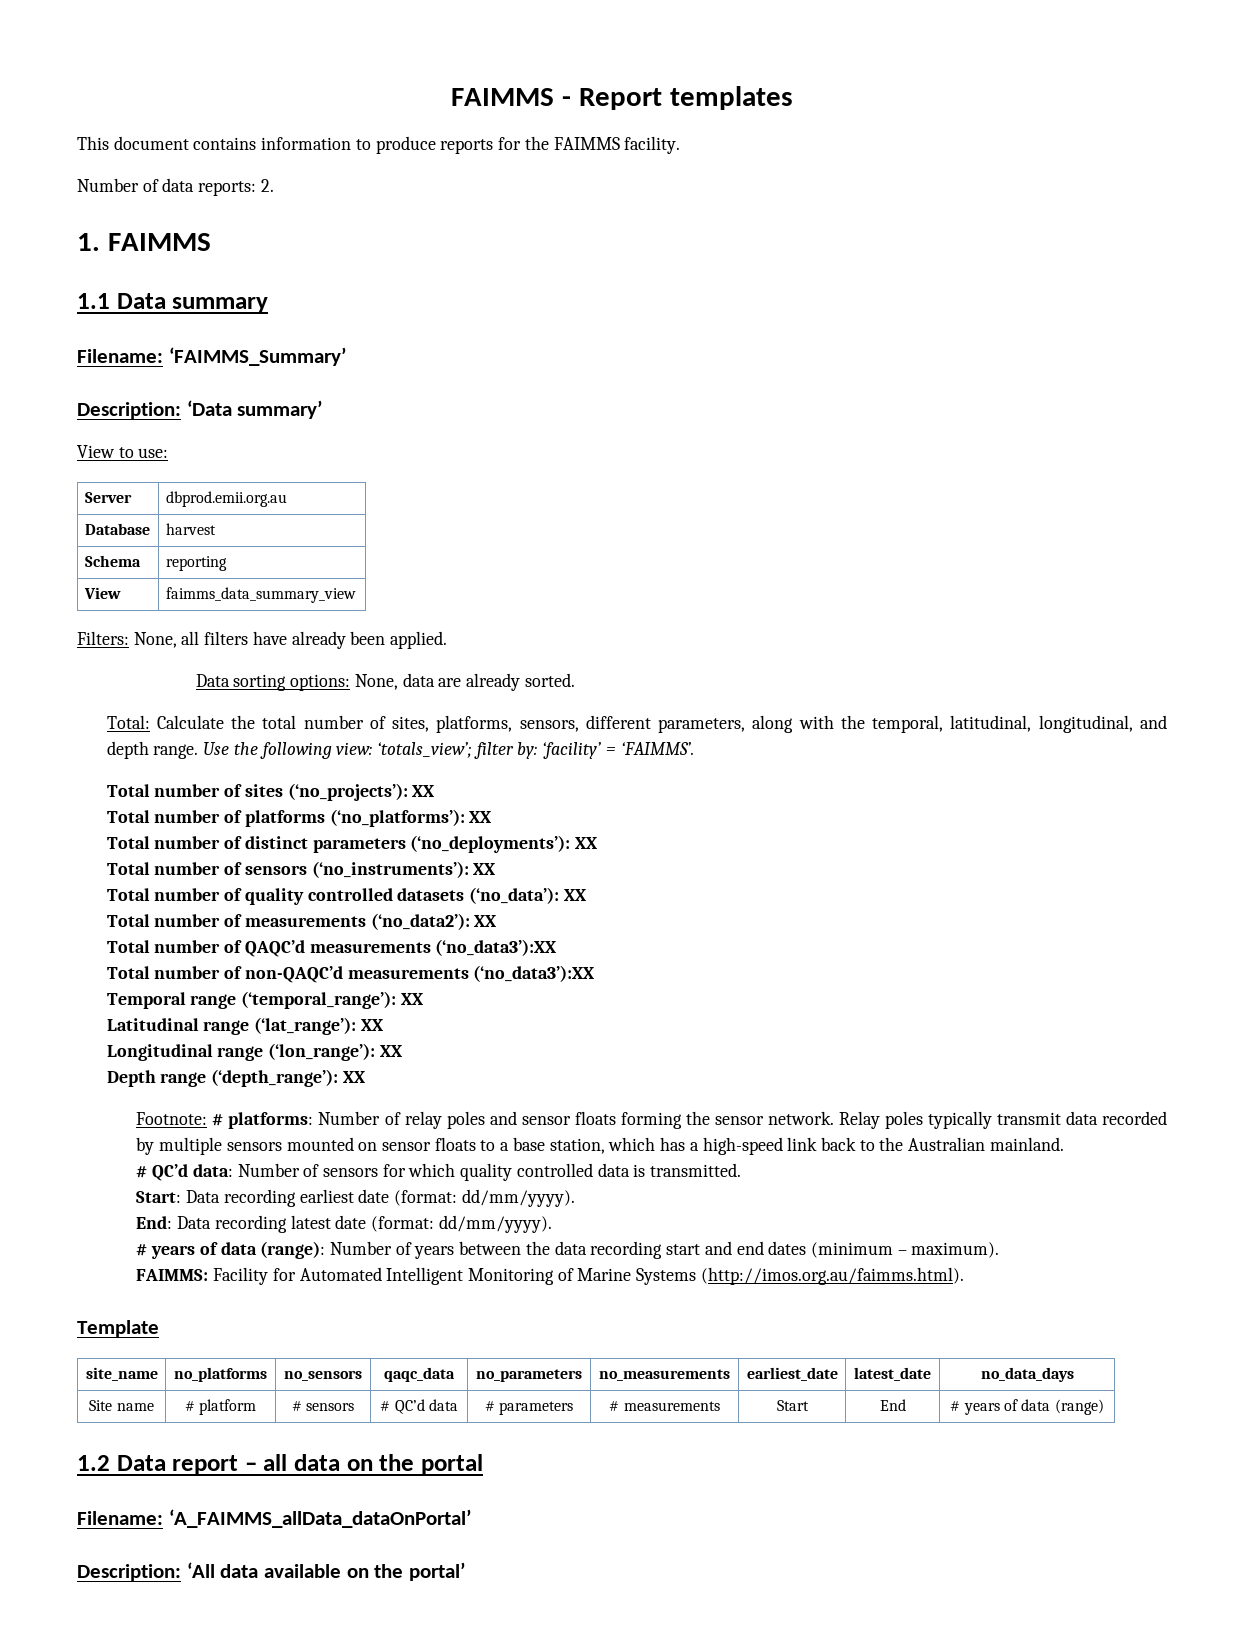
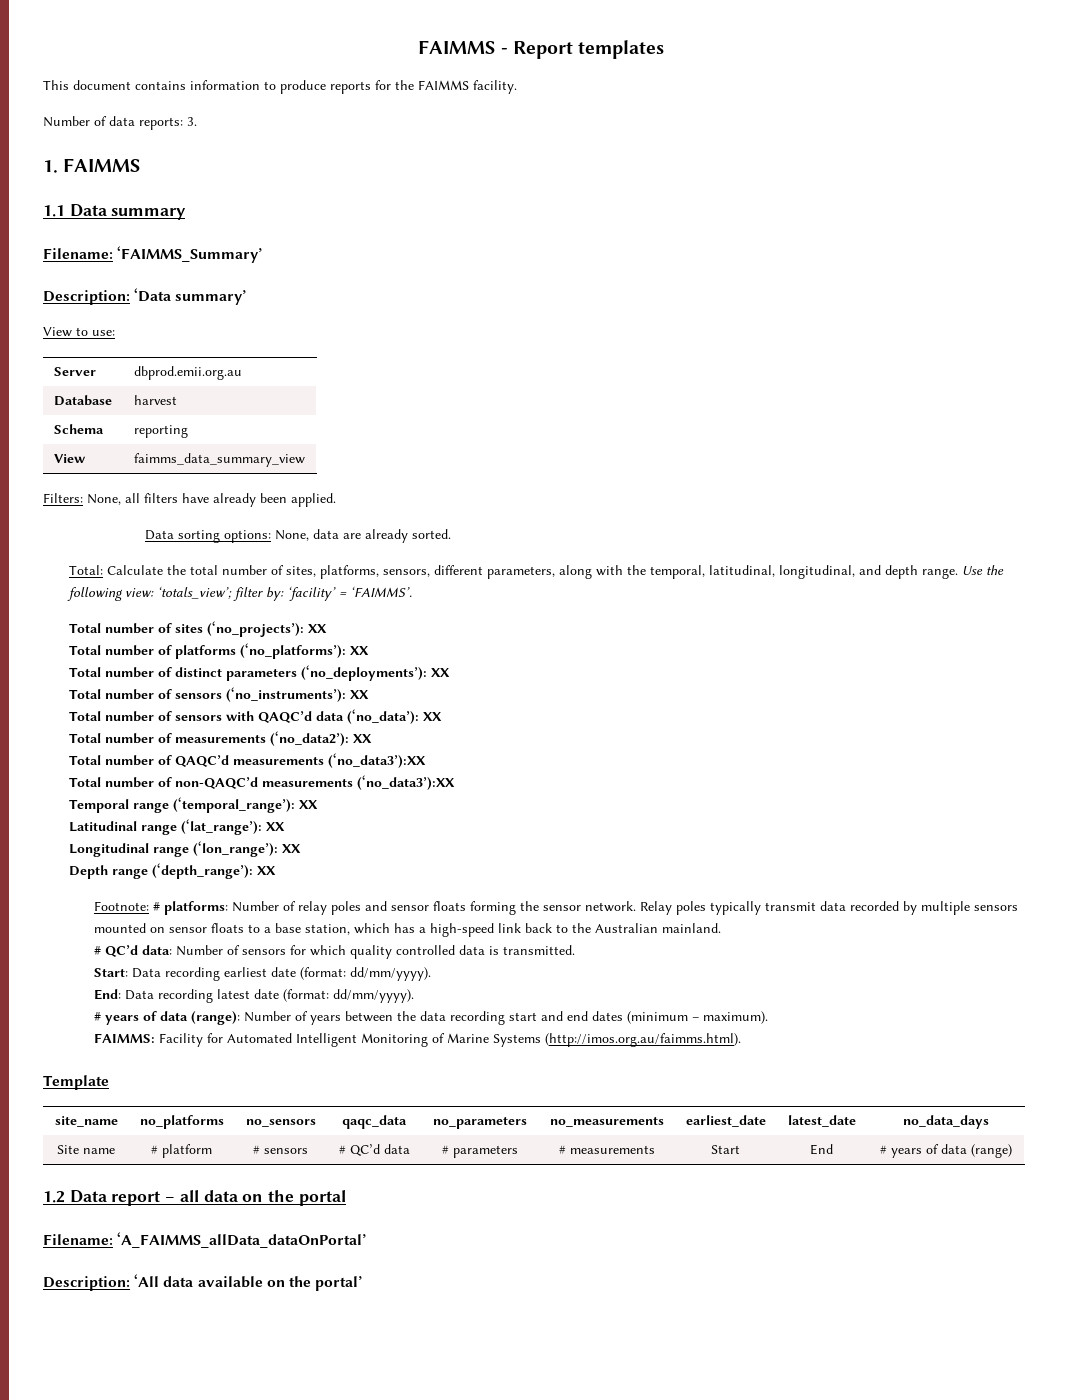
- Number of data reports: 2.
+ Number of data reports: 3.
- Total number of quality controlled datasets (‘no_data’): XX
+ Total number of sensors with QAQC’d data (‘no_data’): XX

